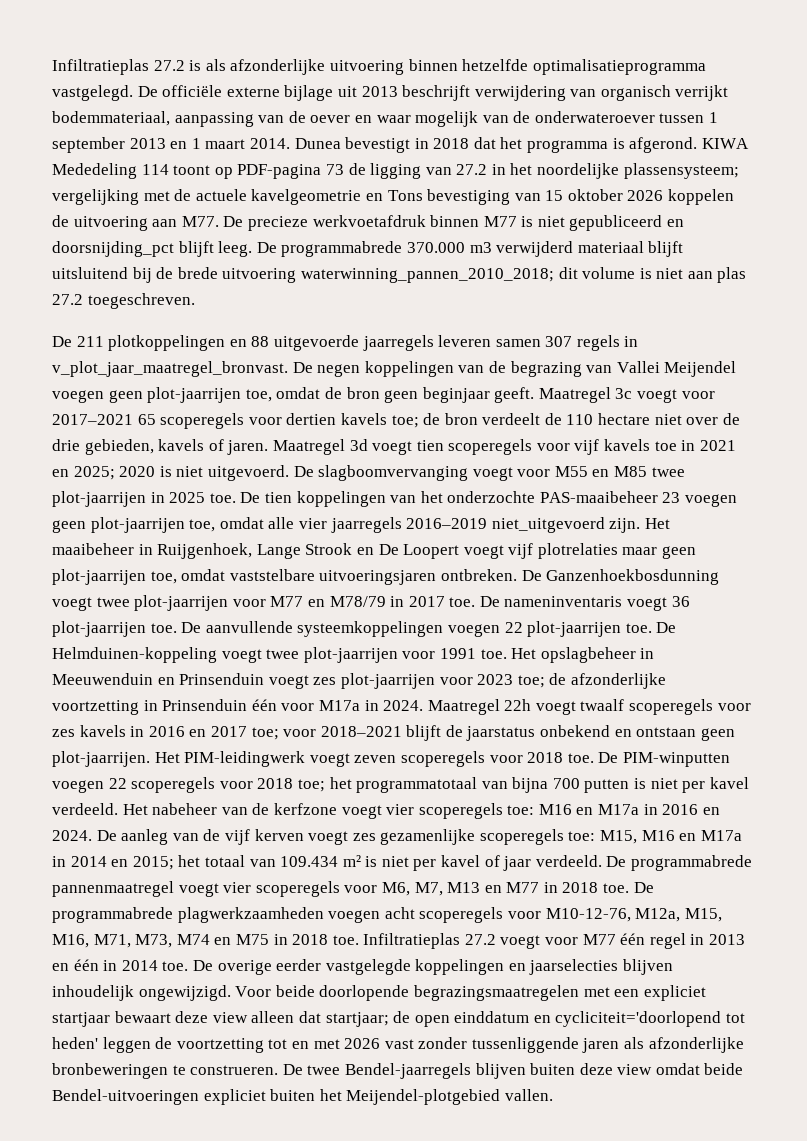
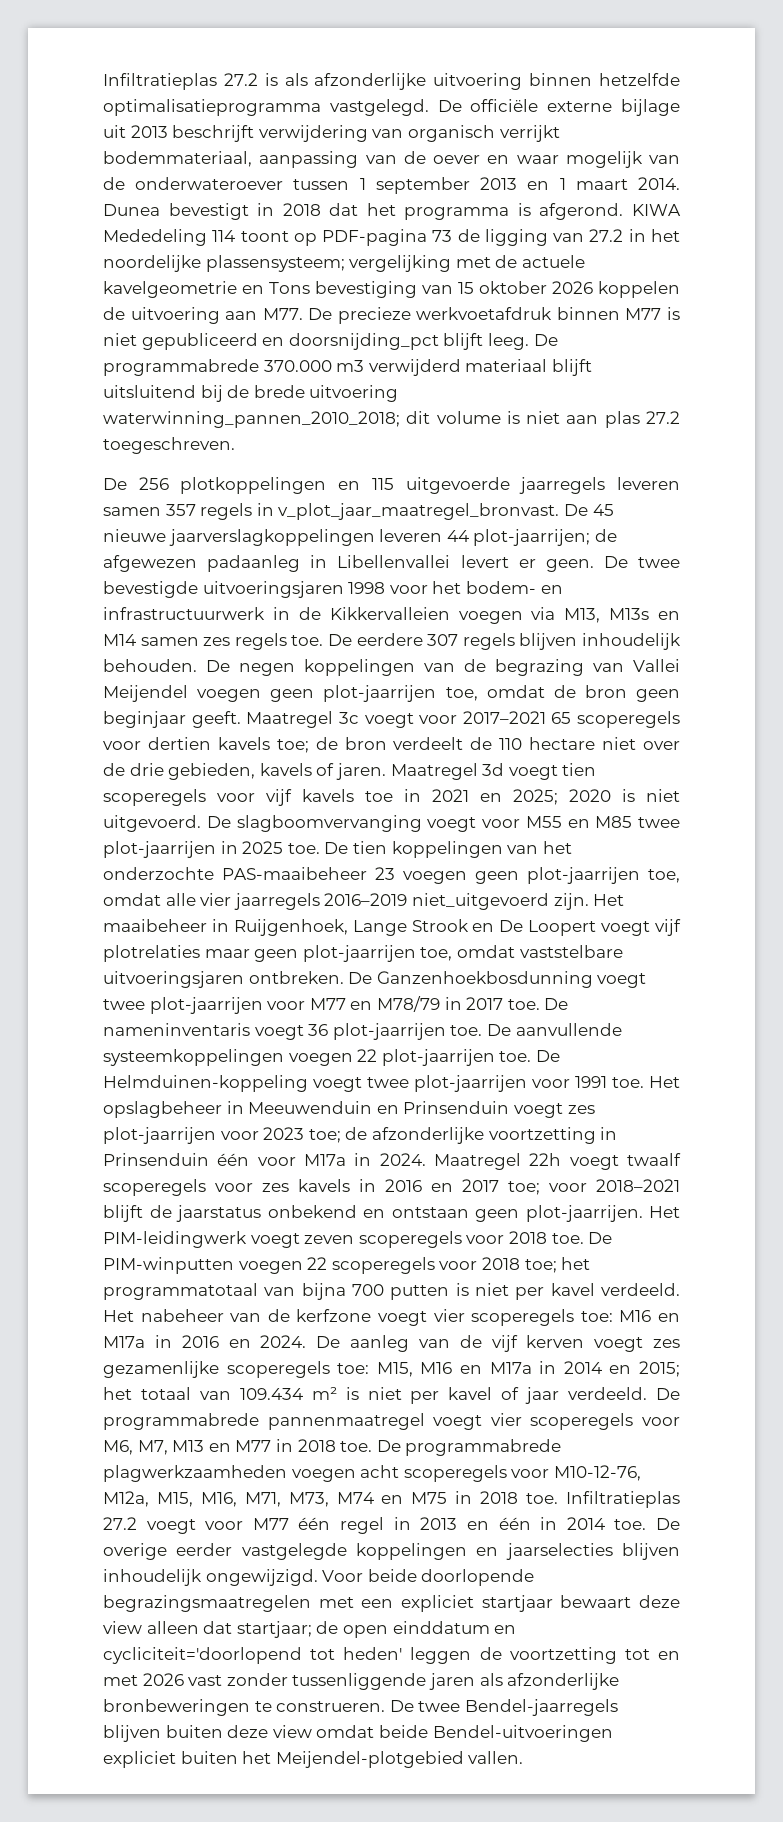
- De 211 plotkoppelingen en 88 uitgevoerde jaarregels leveren samen 307 regels in v_plot_jaar_maatregel_bronvast.
+ De 256 plotkoppelingen en 115 uitgevoerde jaarregels leveren samen 357 regels in v_plot_jaar_maatregel_bronvast.
- De negen koppelingen van de begrazing van Vallei Meijendel voegen geen plot-jaarrijen toe, omdat de bron geen beginjaar geeft.
+ De 45 nieuwe jaarverslagkoppelingen leveren 44 plot-jaarrijen; de afgewezen padaanleg in Libellenvallei levert er geen. De twee bevestigde uitvoeringsjaren 1998 voor het bodem- en infrastructuurwerk in de Kikkervalleien voegen via M13, M13s en M14 samen zes regels toe. De eerdere 307 regels blijven inhoudelijk behouden. De negen koppelingen van de begrazing van Vallei Meijendel voegen geen plot-jaarrijen toe, omdat de bron geen beginjaar geeft.

